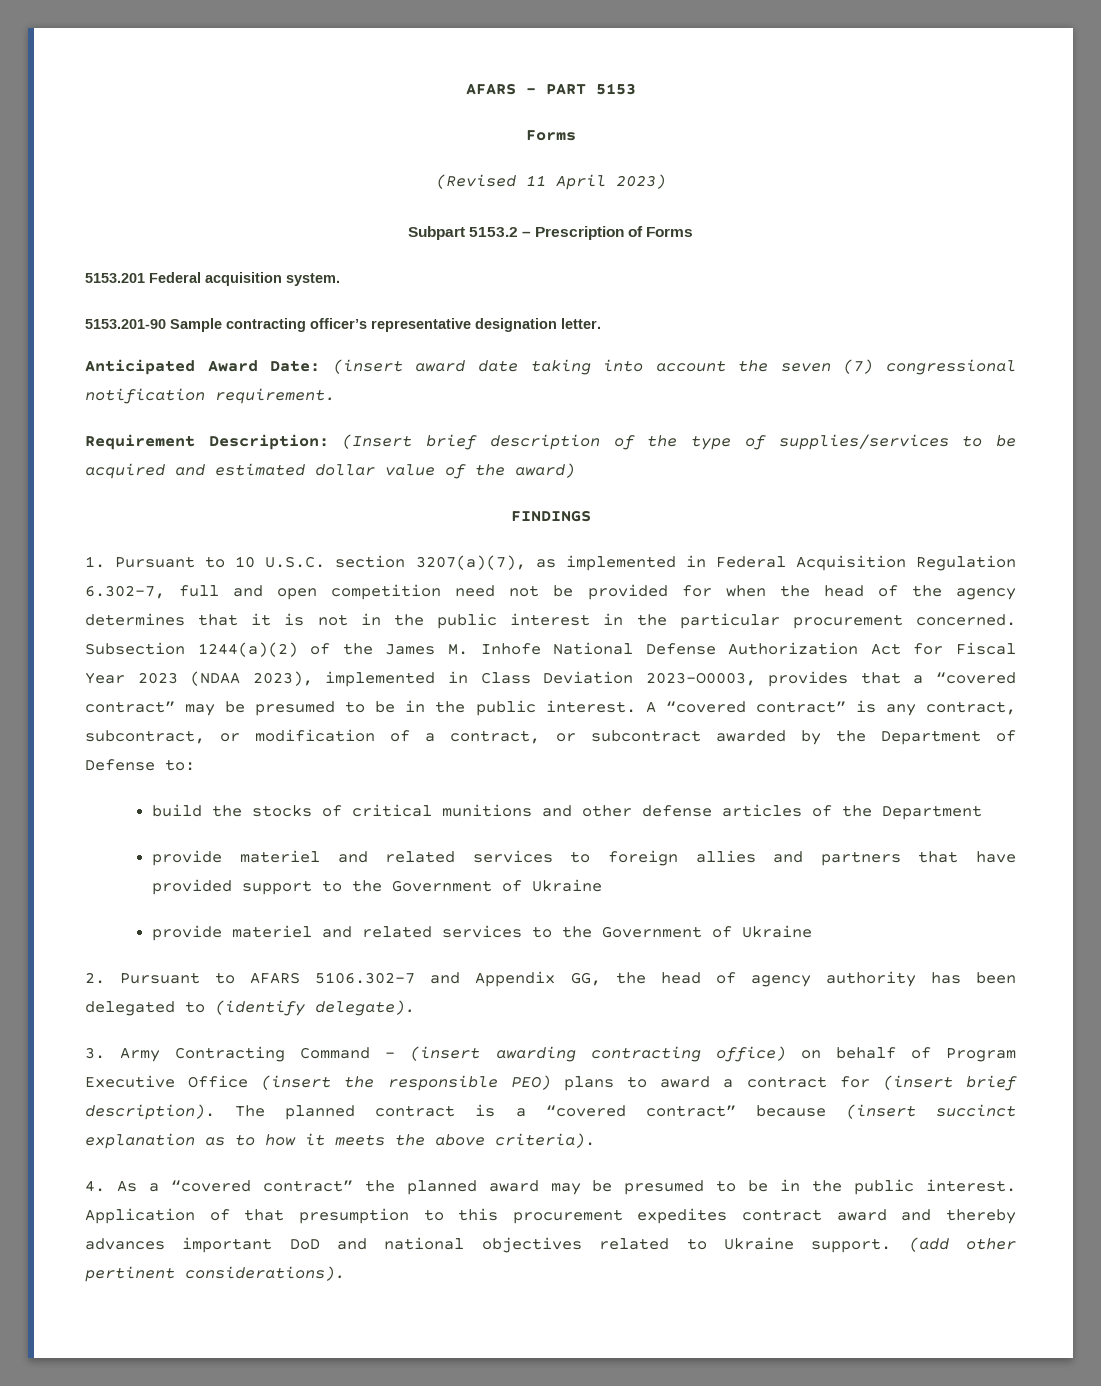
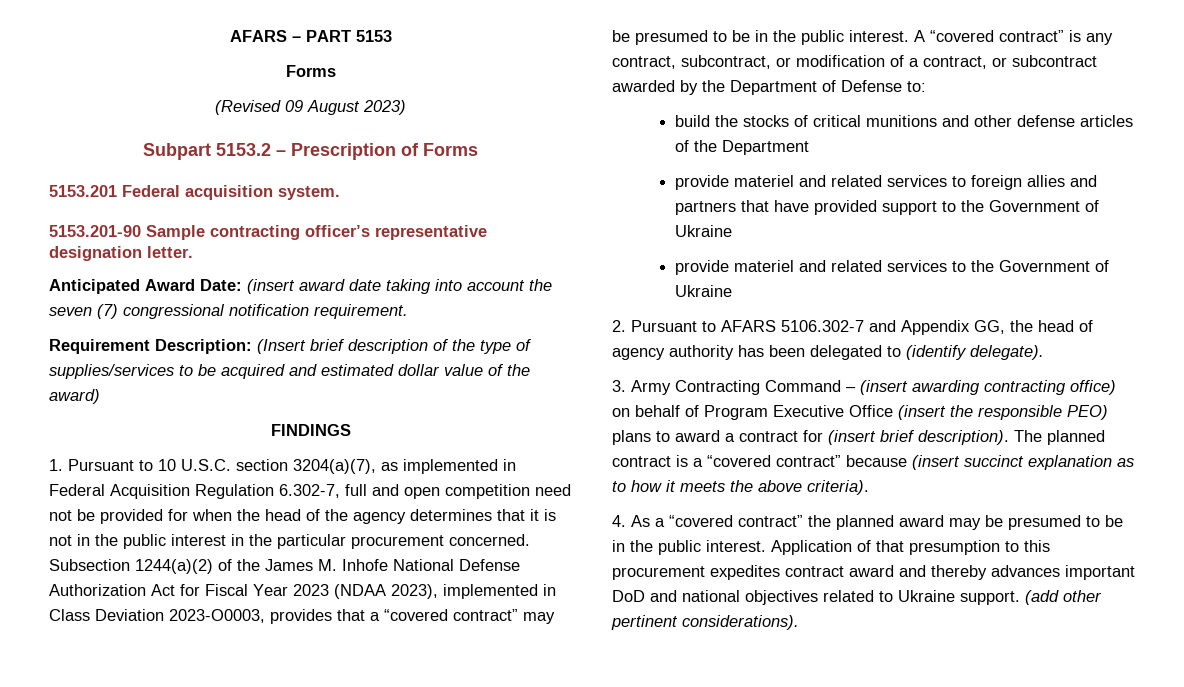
- (Revised 11 April 2023)
+ (Revised 09 August 2023)
- 1. Pursuant to 10 U.S.C. section 3207(a)(7), as implemented in Federal Acquisition Regulation 6.302-7, full and open competition need not be provided for when the head of the agency determines that it is not in the public interest in the particular procurement concerned.
+ 1. Pursuant to 10 U.S.C. section 3204(a)(7), as implemented in Federal Acquisition Regulation 6.302-7, full and open competition need not be provided for when the head of the agency determines that it is not in the public interest in the particular procurement concerned.

